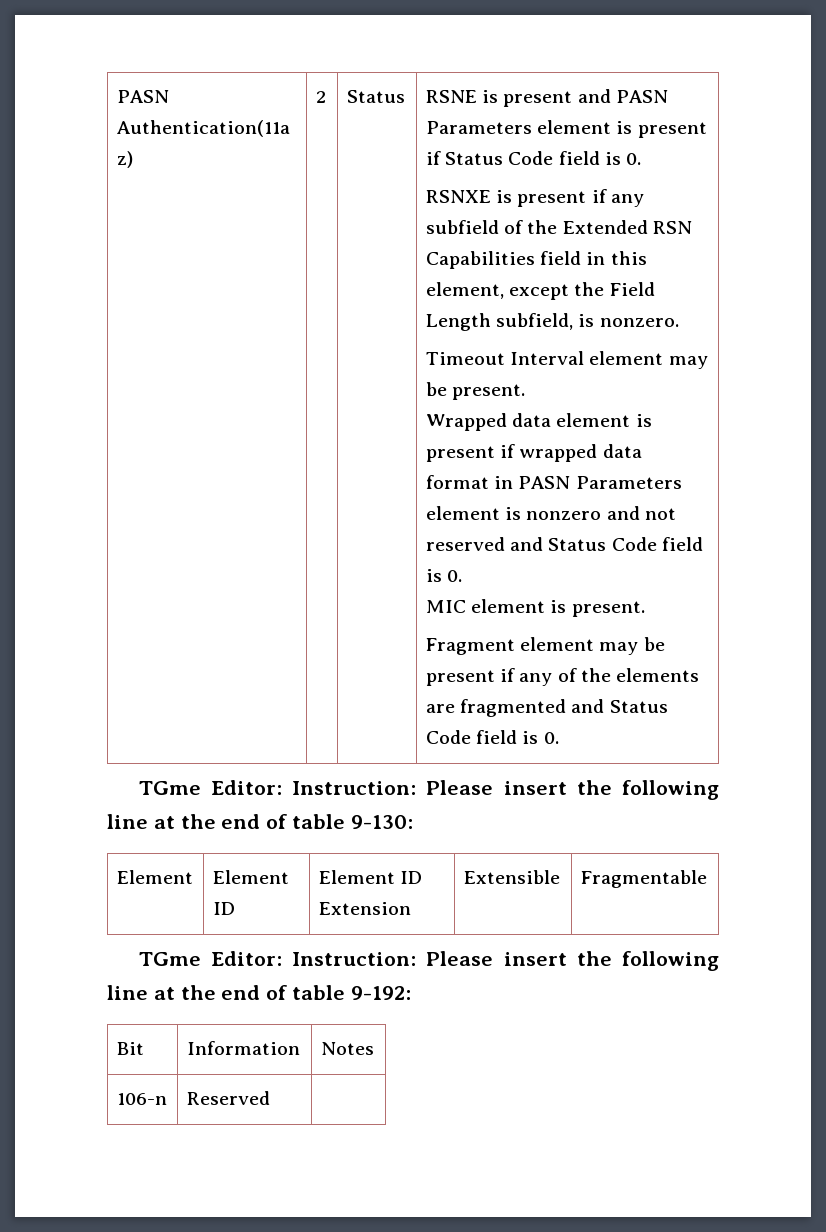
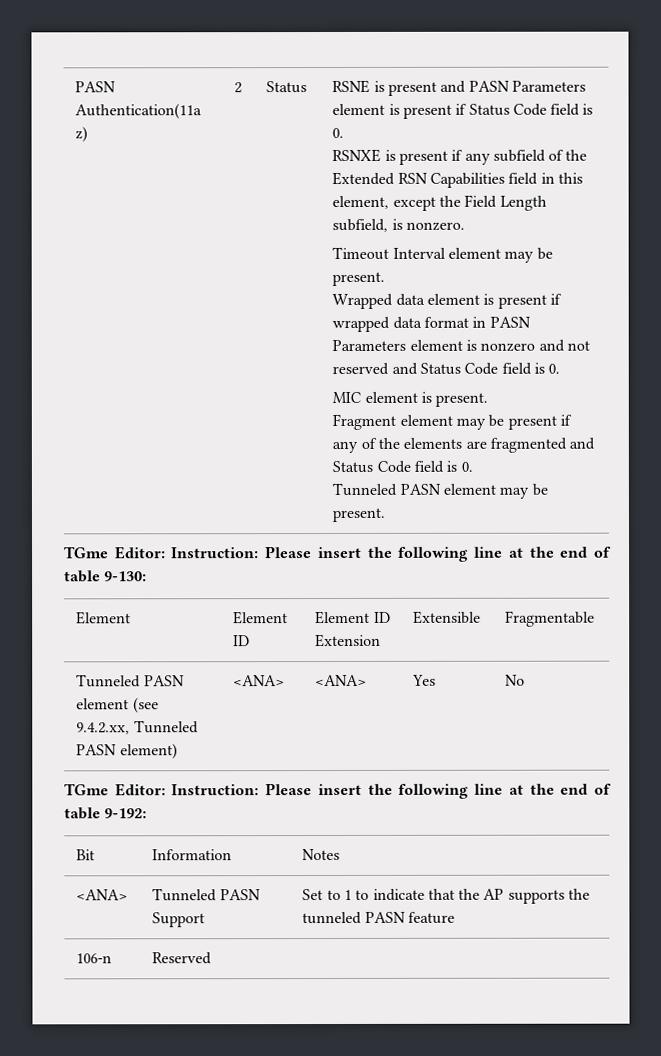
+ Tunneled PASN element may be present.
+ Tunneled PASN element (see 9.4.2.xx, Tunneled PASN element) | <ANA> | <ANA> | Yes | No
+ <ANA> | Tunneled PASN Support | Set to 1 to indicate that the AP supports the tunneled PASN feature

